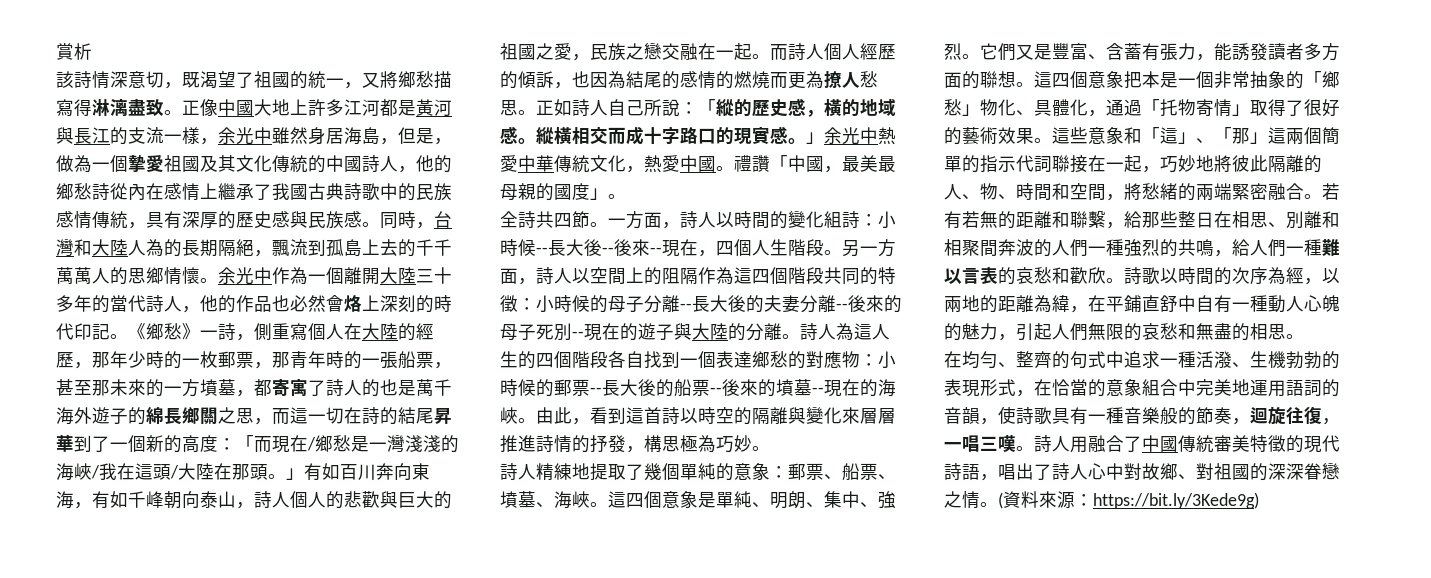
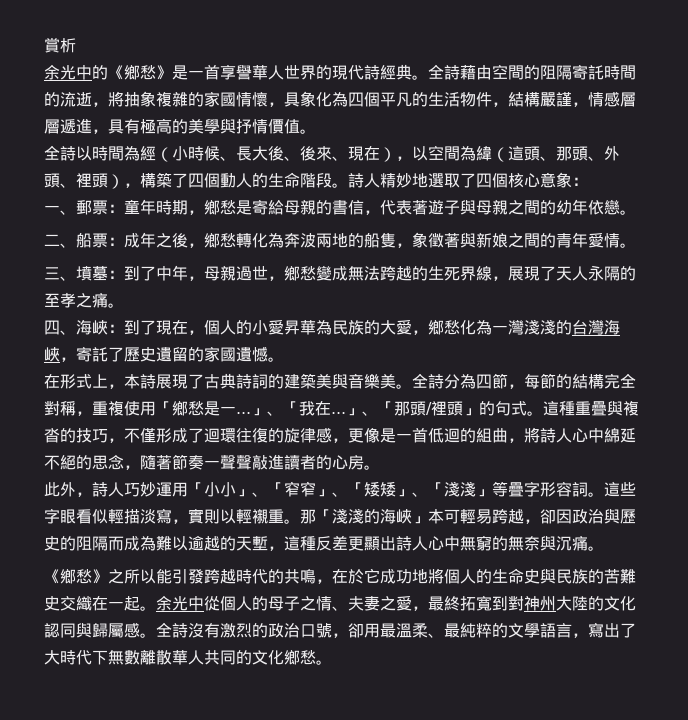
- 該詩情深意切，既渴望了祖國的統一，又將鄉愁描寫得淋漓盡致。正像中國大地上許多江河都是黃河與長江的支流一樣，余光中雖然身居海島，但是，做為一個摯愛祖國及其文化傳統的中國詩人，他的鄉愁詩從內在感情上繼承了我國古典詩歌中的民族感情傳統，具有深厚的歷史感與民族感。同時，台灣和大陸人為的長期隔絕，飄流到孤島上去的千千萬萬人的思鄉情懷。余光中作為一個離開大陸三十多年的當代詩人，他的作品也必然會烙上深刻的時代印記。《鄉愁》一詩，側重寫個人在大陸的經歷，那年少時的一枚郵票，那青年時的一張船票，甚至那未來的一方墳墓，都寄寓了詩人的也是萬千海外遊子的綿長鄉關之思，而這一切在詩的結尾昇華到了一個新的高度：「而現在/鄉愁是一灣淺淺的海峽/我在這頭/大陸在那頭。」有如百川奔向東海，有如千峰朝向泰山，詩人個人的悲歡與巨大的祖國之愛，民族之戀交融在一起。而詩人個人經歷的傾訴，也因為結尾的感情的燃燒而更為撩人愁思。正如詩人自己所說：「縱的歷史感，橫的地域感。縱橫相交而成十字路口的現實感。」余光中熱愛中華傳統文化，熱愛中國。禮讚「中國，最美最母親的國度」。
- 全詩共四節。一方面，詩人以時間的變化組詩：小時候--長大後--後來--現在，四個人生階段。另一方面，詩人以空間上的阻隔作為這四個階段共同的特徵：小時候的母子分離--長大後的夫妻分離--後來的母子死別--現在的遊子與大陸的分離。詩人為這人生的四個階段各自找到一個表達鄉愁的對應物：小時候的郵票--長大後的船票--後來的墳墓--現在的海峽。由此，看到這首詩以時空的隔離與變化來層層推進詩情的抒發，構思極為巧妙。
- 詩人精練地提取了幾個單純的意象：郵票、船票、墳墓、海峽。這四個意象是單純、明朗、集中、強烈。它們又是豐富、含蓄有張力，能誘發讀者多方面的聯想。這四個意象把本是一個非常抽象的「鄉愁」物化、具體化，通過「托物寄情」取得了很好的藝術效果。這些意象和「這」、「那」這兩個簡單的指示代詞聯接在一起，巧妙地將彼此隔離的人、物、時間和空間，將愁緒的兩端緊密融合。若有若無的距離和聯繫，給那些整日在相思、別離和相聚間奔波的人們一種強烈的共鳴，給人們一種難以言表的哀愁和歡欣。詩歌以時間的次序為經，以兩地的距離為緯，在平鋪直舒中自有一種動人心魄的魅力，引起人們無限的哀愁和無盡的相思。
- 在均勻、整齊的句式中追求一種活潑、生機勃勃的表現形式，在恰當的意象組合中完美地運用語詞的音韻，使詩歌具有一種音樂般的節奏，迴旋往復，一唱三嘆。詩人用融合了中國傳統審美特徵的現代詩語，唱出了詩人心中對故鄉、對祖國的深深眷戀之情。(資料來源：https://bit.ly/3Kede9g)
+ 余光中的《鄉愁》是一首享譽華人世界的現代詩經典。全詩藉由空間的阻隔寄託時間的流逝，將抽象複雜的家國情懷，具象化為四個平凡的生活物件，結構嚴謹，情感層層遞進，具有極高的美學與抒情價值。
+ 全詩以時間為經（小時候、長大後、後來、現在），以空間為緯（這頭、那頭、外頭、裡頭），構築了四個動人的生命階段。詩人精妙地選取了四個核心意象：
+ 一、郵票：童年時期，鄉愁是寄給母親的書信，代表著遊子與母親之間的幼年依戀。
+ 二、船票：成年之後，鄉愁轉化為奔波兩地的船隻，象徵著與新娘之間的青年愛情。
+ 三、墳墓：到了中年，母親過世，鄉愁變成無法跨越的生死界線，展現了天人永隔的至孝之痛。
+ 四、海峽：到了現在，個人的小愛昇華為民族的大愛，鄉愁化為一灣淺淺的台灣海峽，寄託了歷史遺留的家國遺憾。
+ 在形式上，本詩展現了古典詩詞的建築美與音樂美。全詩分為四節，每節的結構完全對稱，重複使用「鄉愁是一...」、「我在...」、「那頭/裡頭」的句式。這種重疊與複沓的技巧，不僅形成了迴環往復的旋律感，更像是一首低迴的組曲，將詩人心中綿延不絕的思念，隨著節奏一聲聲敲進讀者的心房。
+ 此外，詩人巧妙運用「小小」、「窄窄」、「矮矮」、「淺淺」等疊字形容詞。這些字眼看似輕描淡寫，實則以輕襯重。那「淺淺的海峽」本可輕易跨越，卻因政治與歷史的阻隔而成為難以逾越的天塹，這種反差更顯出詩人心中無窮的無奈與沉痛。
+ 《鄉愁》之所以能引發跨越時代的共鳴，在於它成功地將個人的生命史與民族的苦難史交織在一起。余光中從個人的母子之情、夫妻之愛，最終拓寬到對神州大陸的文化認同與歸屬感。全詩沒有激烈的政治口號，卻用最溫柔、最純粹的文學語言，寫出了大時代下無數離散華人共同的文化鄉愁。

